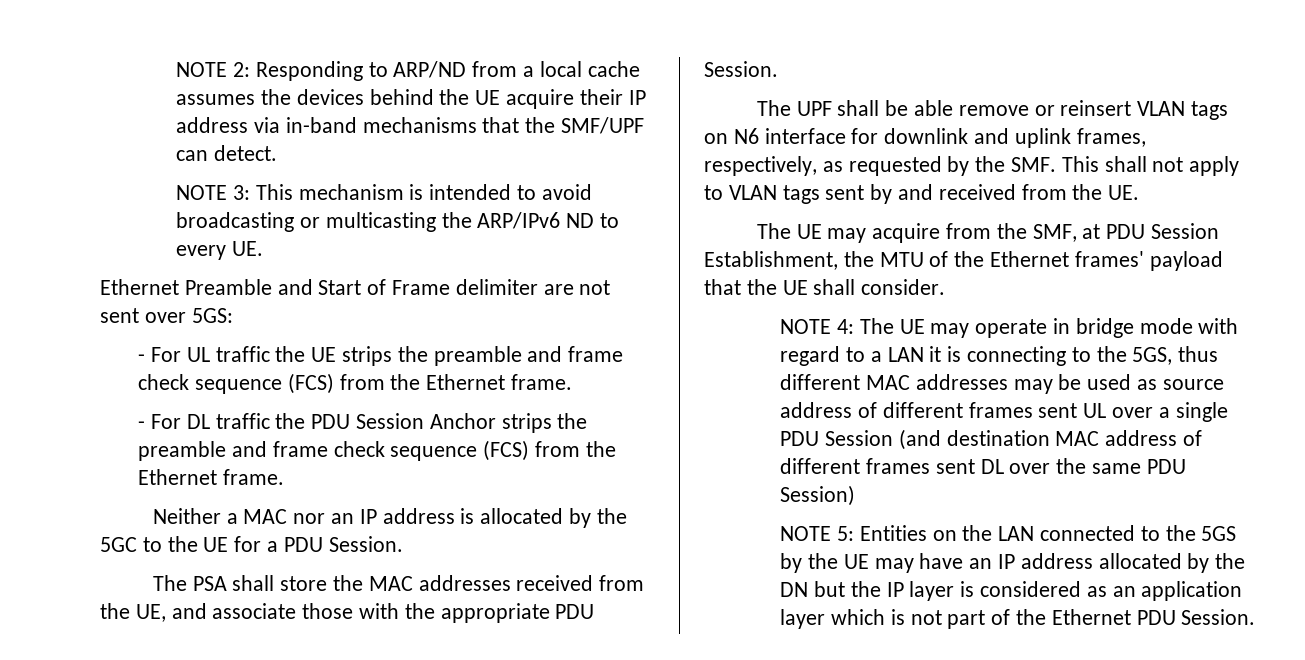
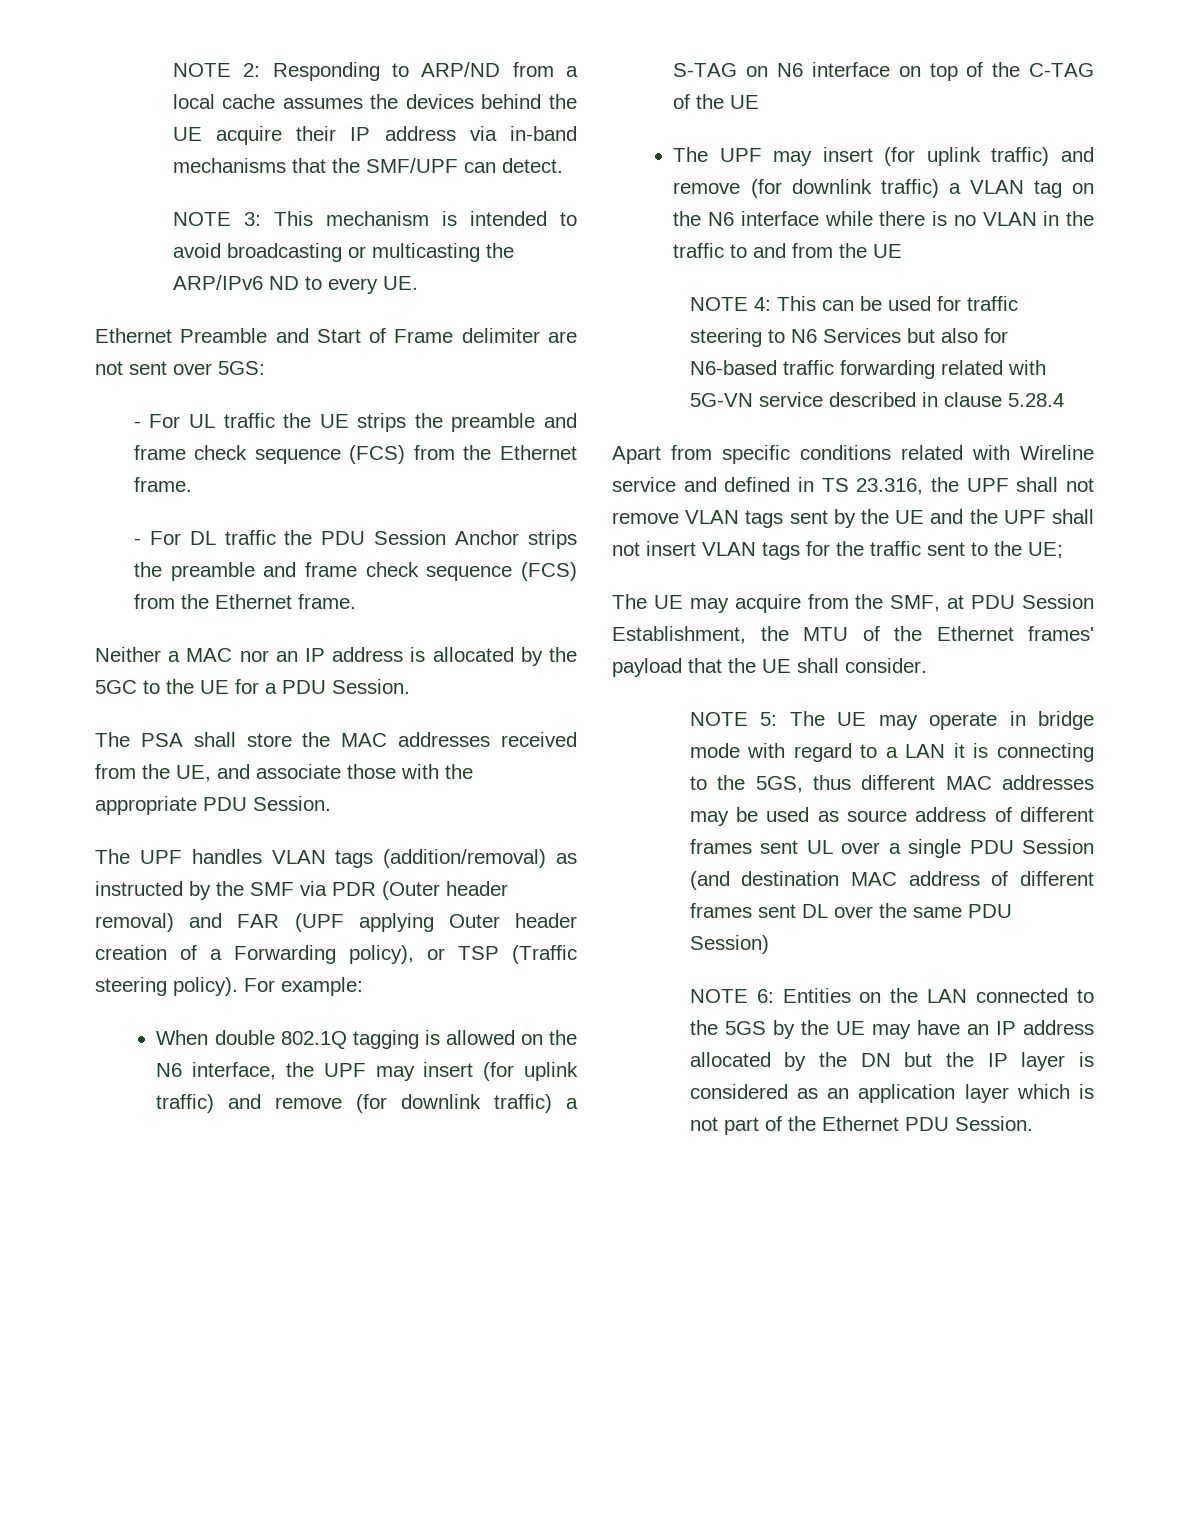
- The UPF shall be able remove or reinsert VLAN tags on N6 interface for downlink and uplink frames, respectively, as requested by the SMF. This shall not apply to VLAN tags sent by and received from the UE.
+ The UPF handles VLAN tags (addition/removal) as instructed by the SMF via PDR (Outer header removal) and FAR (UPF applying Outer header creation of a Forwarding policy), or TSP (Traffic steering policy). For example:
+ When double 802.1Q tagging is allowed on the N6 interface, the UPF may insert (for uplink traffic) and remove (for downlink traffic) a S-TAG on N6 interface on top of the C-TAG of the UE
+ The UPF may insert (for uplink traffic) and remove (for downlink traffic) a VLAN tag on the N6 interface while there is no VLAN in the traffic to and from the UE
+ NOTE 4: This can be used for traffic steering to N6 Services but also for N6-based traffic forwarding related with 5G-VN service described in clause 5.28.4
+ Apart from specific conditions related with Wireline service and defined in TS 23.316, the UPF shall not remove VLAN tags sent by the UE and the UPF shall not insert VLAN tags for the traffic sent to the UE;
- NOTE 4: The UE may operate in bridge mode with regard to a LAN it is connecting to the 5GS, thus different MAC addresses may be used as source address of different frames sent UL over a single PDU Session (and destination MAC address of different frames sent DL over the same PDU Session)
+ NOTE 5: The UE may operate in bridge mode with regard to a LAN it is connecting to the 5GS, thus different MAC addresses may be used as source address of different frames sent UL over a single PDU Session (and destination MAC address of different frames sent DL over the same PDU Session)
- NOTE 5: Entities on the LAN connected to the 5GS by the UE may have an IP address allocated by the DN but the IP layer is considered as an application layer which is not part of the Ethernet PDU Session.
+ NOTE 6: Entities on the LAN connected to the 5GS by the UE may have an IP address allocated by the DN but the IP layer is considered as an application layer which is not part of the Ethernet PDU Session.

